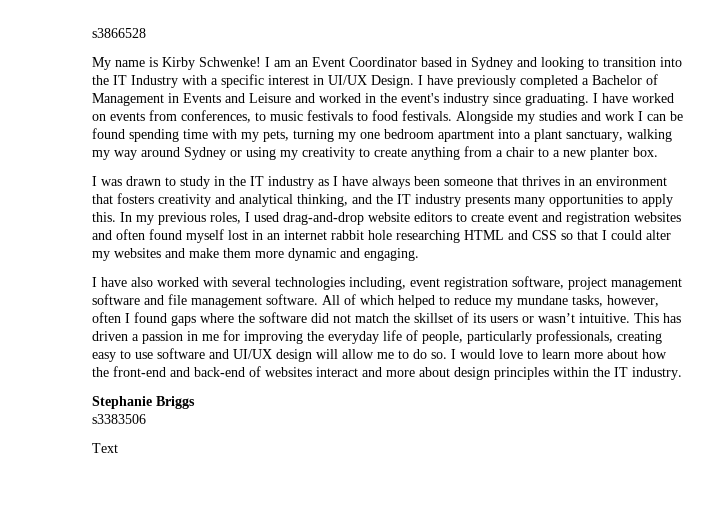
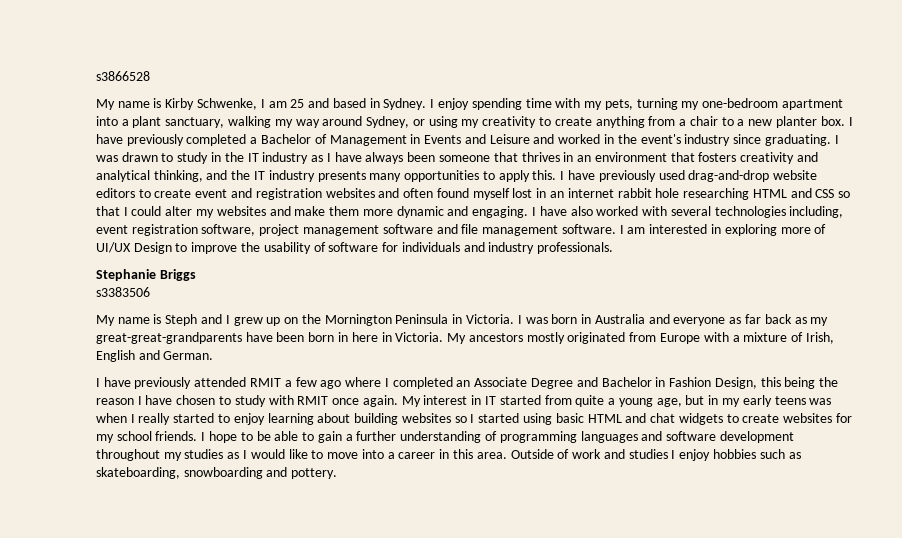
- My name is Kirby Schwenke! I am an Event Coordinator based in Sydney and looking to transition into the IT Industry with a specific interest in UI/UX Design.
+ My name is Kirby Schwenke, I am 25 and based in Sydney. I enjoy spending time with my pets, turning my one-bedroom apartment into a plant sanctuary, walking my way around Sydney, or using my creativity to create anything from a chair to a new planter box.
- I have worked on events from conferences, to music festivals to food festivals. Alongside my studies and work I can be found spending time with my pets, turning my one bedroom apartment into a plant sanctuary, walking my way around Sydney or using my creativity to create anything from a chair to a new planter box.
- In my previous roles, I used drag-and-drop website editors to create event and registration websites and often found myself lost in an internet rabbit hole researching HTML and CSS so that I could alter my websites and make them more dynamic and engaging.
- I have also worked with several technologies including, event registration software, project management software and file management software.
+ I have previously used drag-and-drop website editors to create event and registration websites and often found myself lost in an internet rabbit hole researching HTML and CSS so that I could alter my websites and make them more dynamic and engaging. I have also worked with several technologies including, event registration software, project management software and file management software.
- All of which helped to reduce my mundane tasks, however, often I found gaps where the software did not match the skillset of its users or wasn’t intuitive. This has driven a passion in me for improving the everyday life of people, particularly professionals, creating easy to use software and UI/UX design will allow me to do so. I would love to learn more about how the front-end and back-end of websites interact and more about design principles within the IT industry.
+ I am interested in exploring more of UI/UX Design to improve the usability of software for individuals and industry professionals.
  Stephanie Briggs
  s3383506
- Text
+ My name is Steph and I grew up on the Mornington Peninsula in Victoria. I was born in Australia and everyone as far back as my great-great-grandparents have been born in here in Victoria. My ancestors mostly originated from Europe with a mixture of Irish, English and German.
+ I have previously attended RMIT a few ago where I completed an Associate Degree and Bachelor in Fashion Design, this being the reason I have chosen to study with RMIT once again. My interest in IT started from quite a young age, but in my early teens was when I really started to enjoy learning about building websites so I started using basic HTML and chat widgets to create websites for my school friends. I hope to be able to gain a further understanding of programming languages and software development throughout my studies as I would like to move into a career in this area. Outside of work and studies I enjoy hobbies such as skateboarding, snowboarding and pottery.

